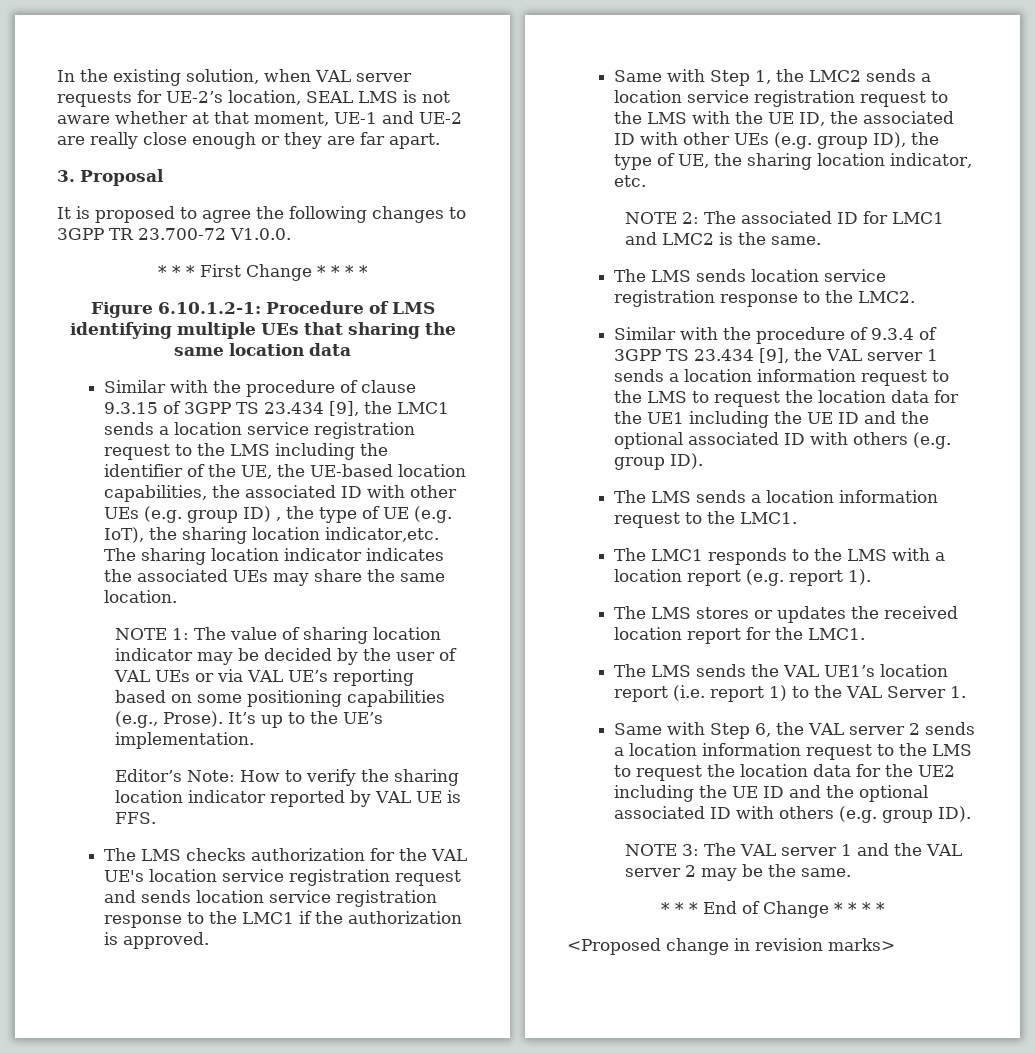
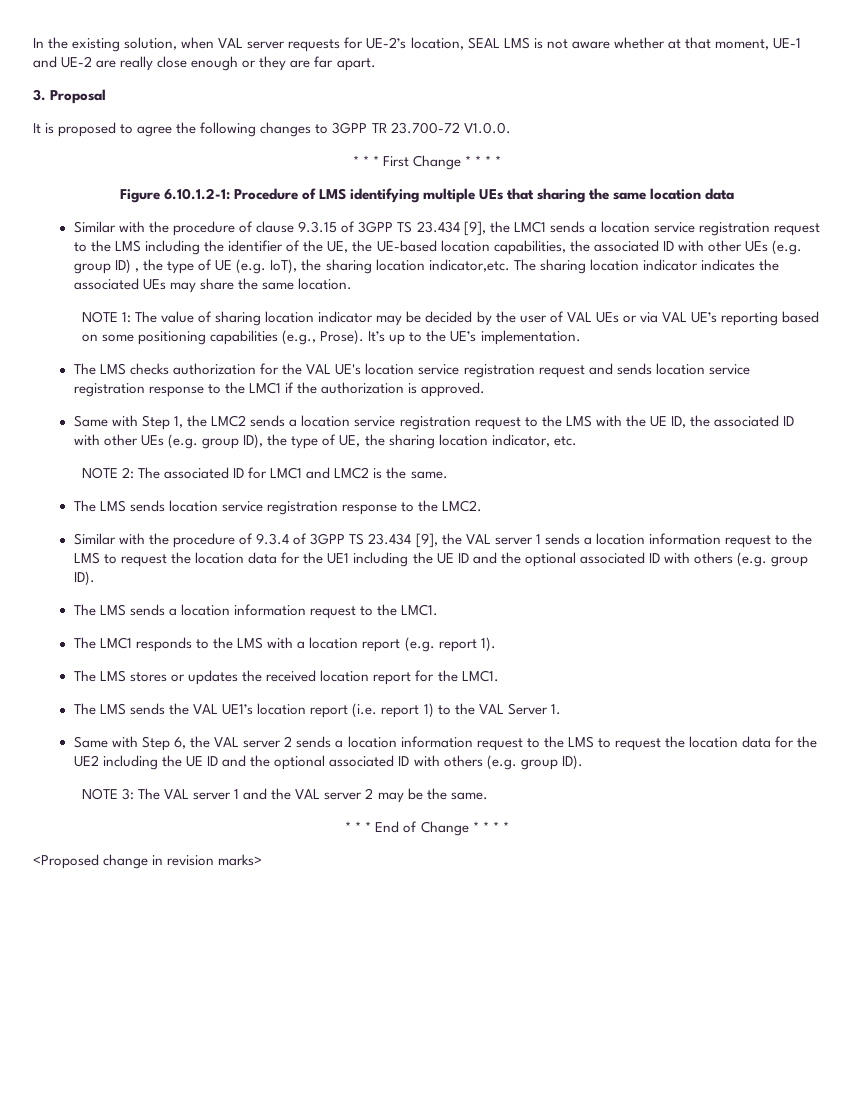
- Editor’s Note: How to verify the sharing location indicator reported by VAL UE is FFS.

